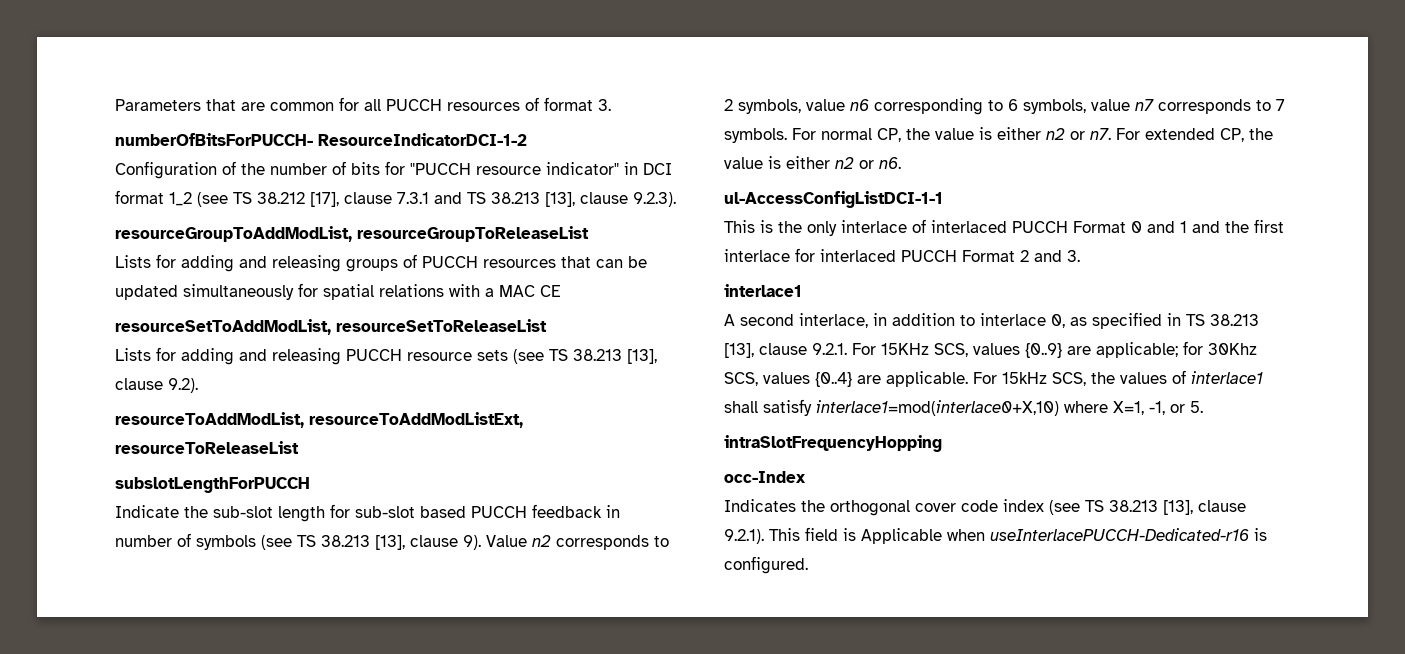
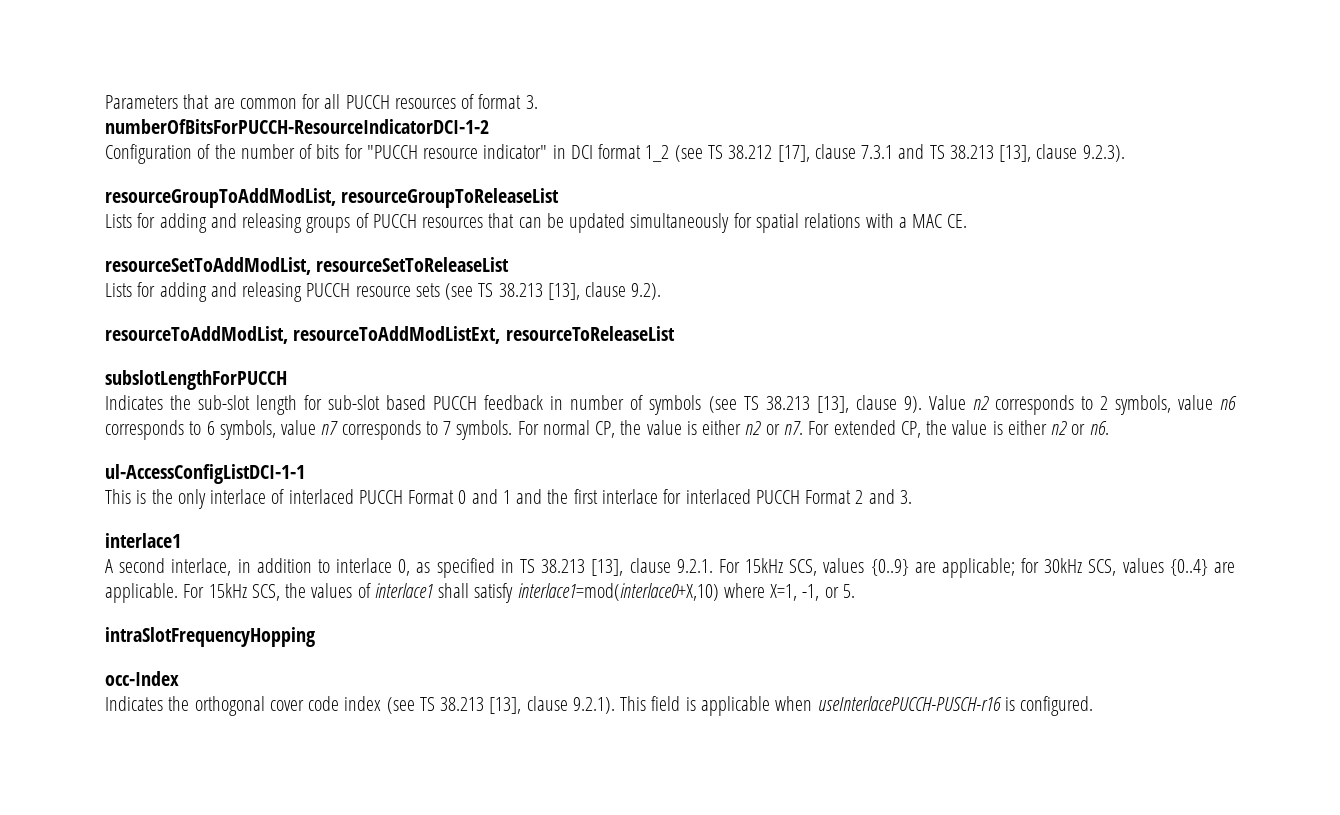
- numberOfBitsForPUCCH- ResourceIndicatorDCI-1-2
+ numberOfBitsForPUCCH-ResourceIndicatorDCI-1-2
- Lists for adding and releasing groups of PUCCH resources that can be updated simultaneously for spatial relations with a MAC CE
+ Lists for adding and releasing groups of PUCCH resources that can be updated simultaneously for spatial relations with a MAC CE.
- Indicate the sub-slot length for sub-slot based PUCCH feedback in number of symbols (see TS 38.213 [13], clause 9).
+ Indicates the sub-slot length for sub-slot based PUCCH feedback in number of symbols (see TS 38.213 [13], clause 9).
- Value n2 corresponds to 2 symbols, value n6 corresponding to 6 symbols, value n7 corresponds to 7 symbols.
+ Value n2 corresponds to 2 symbols, value n6 corresponds to 6 symbols, value n7 corresponds to 7 symbols.
- A second interlace, in addition to interlace 0, as specified in TS 38.213 [13], clause 9.2.1. For 15KHz SCS, values {0..9} are applicable; for 30Khz SCS, values {0..4} are applicable.
+ A second interlace, in addition to interlace 0, as specified in TS 38.213 [13], clause 9.2.1. For 15kHz SCS, values {0..9} are applicable; for 30kHz SCS, values {0..4} are applicable.
- Indicates the orthogonal cover code index (see TS 38.213 [13], clause 9.2.1). This field is Applicable when useInterlacePUCCH-Dedicated-r16 is configured.
+ Indicates the orthogonal cover code index (see TS 38.213 [13], clause 9.2.1). This field is applicable when useInterlacePUCCH-PUSCH-r16 is configured.

